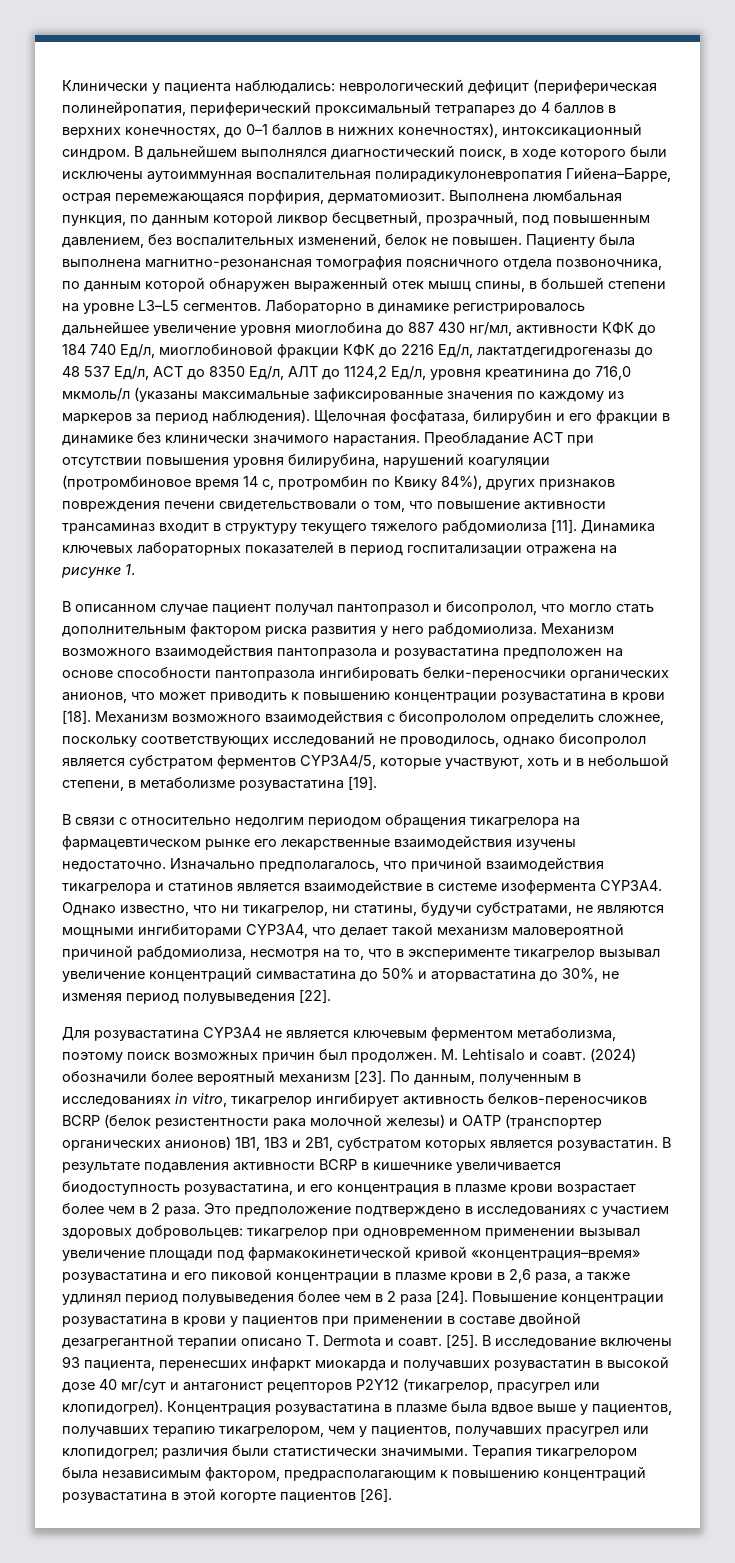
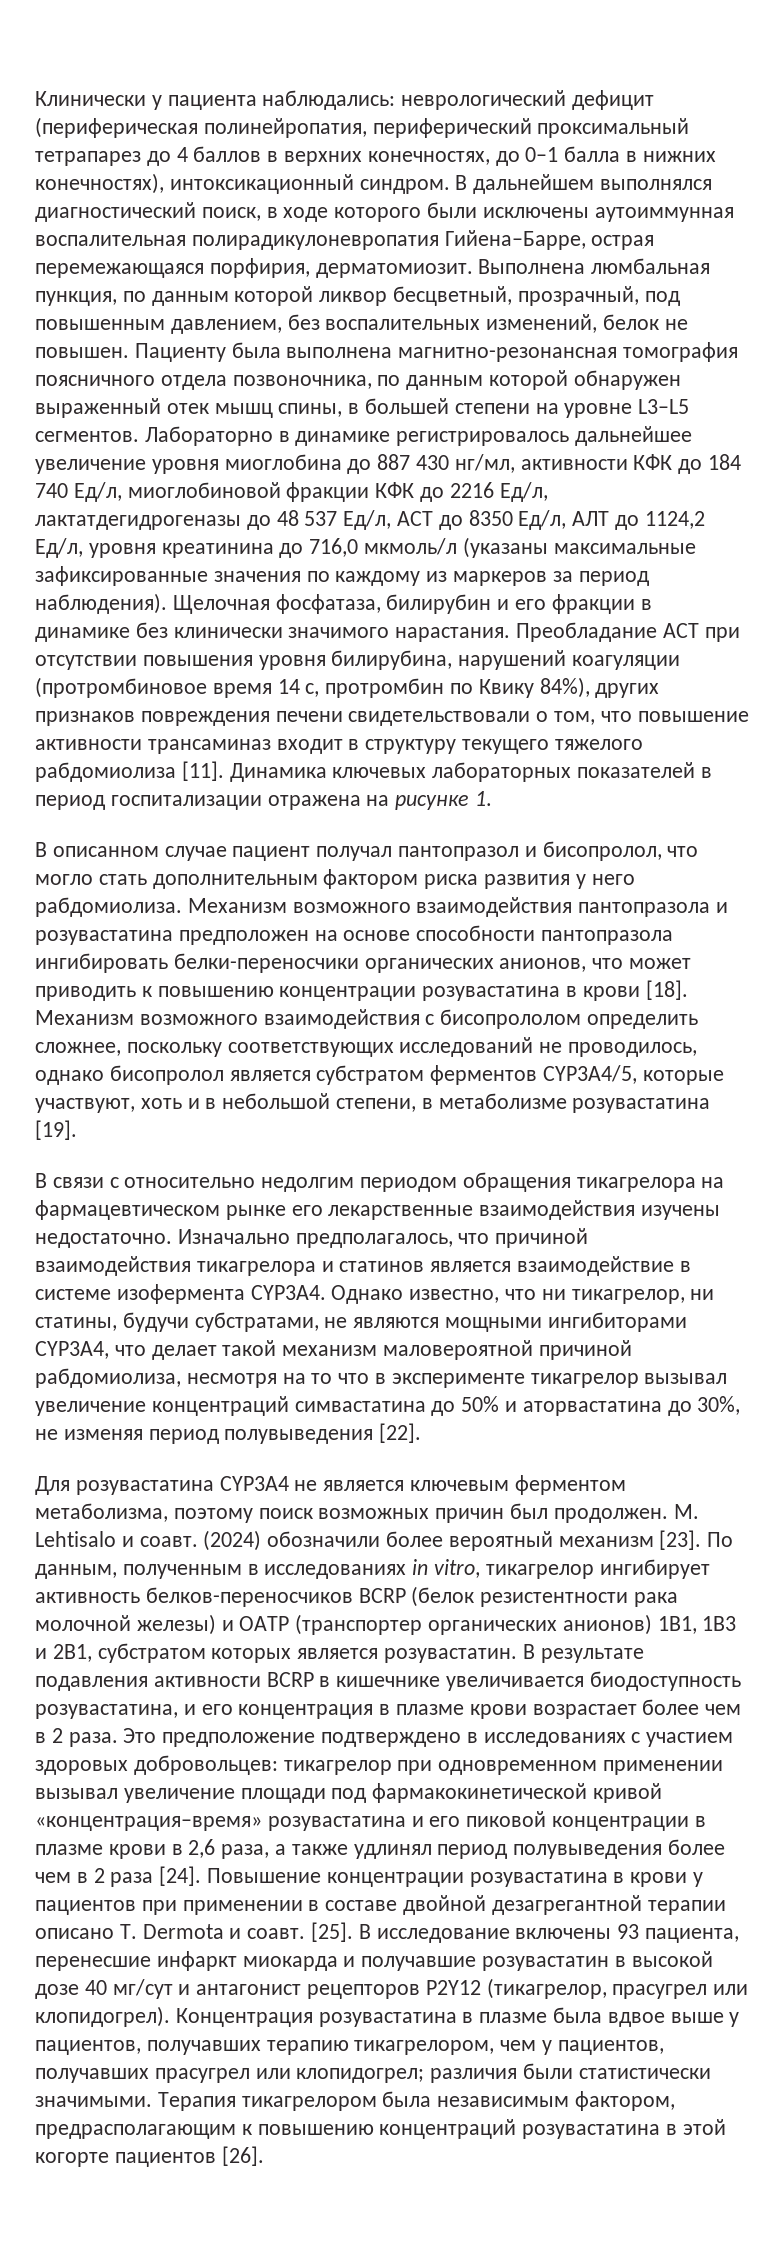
- Клинически у пациента наблюдались: неврологический дефицит (периферическая полинейропатия, периферический проксимальный тетрапарез до 4 баллов в верхних конечностях, до 0–1 баллов в нижних конечностях), интоксикационный синдром.
+ Клинически у пациента наблюдались: неврологический дефицит (периферическая полинейропатия, периферический проксимальный тетрапарез до 4 баллов в верхних конечностях, до 0–1 балла в нижних конечностях), интоксикационный синдром.
- Однако известно, что ни тикагрелор, ни статины, будучи субстратами, не являются мощными ингибиторами CYP3A4, что делает такой механизм маловероятной причиной рабдомиолиза, несмотря на то, что в эксперименте тикагрелор вызывал увеличение концентраций симвастатина до 50% и аторвастатина до 30%, не изменяя период полувыведения [22].
+ Однако известно, что ни тикагрелор, ни статины, будучи субстратами, не являются мощными ингибиторами CYP3A4, что делает такой механизм маловероятной причиной рабдомиолиза, несмотря на то что в эксперименте тикагрелор вызывал увеличение концентраций симвастатина до 50% и аторвастатина до 30%, не изменяя период полувыведения [22].
- В исследование включены 93 пациента, перенесших инфаркт миокарда и получавших розувастатин в высокой дозе 40 мг/сут и антагонист рецепторов P2Y12 (тикагрелор, прасугрел или клопидогрел).
+ В исследование включены 93 пациента, перенесшие инфаркт миокарда и получавшие розувастатин в высокой дозе 40 мг/сут и антагонист рецепторов P2Y12 (тикагрелор, прасугрел или клопидогрел).

